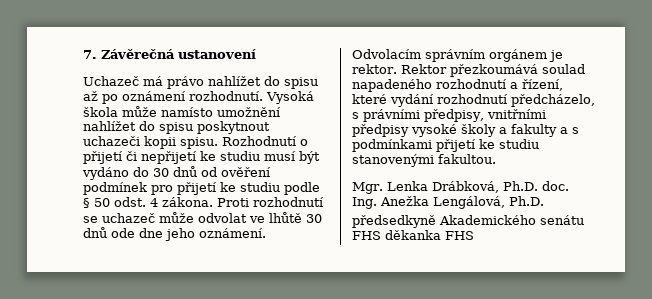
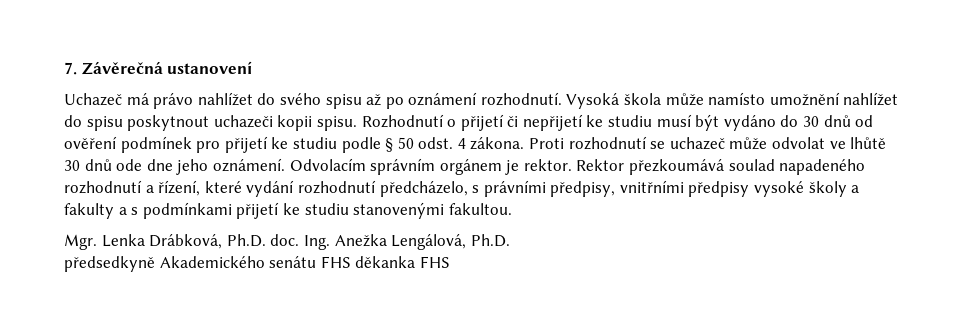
- Uchazeč má právo nahlížet do spisu až po oznámení rozhodnutí.
+ Uchazeč má právo nahlížet do svého spisu až po oznámení rozhodnutí.

